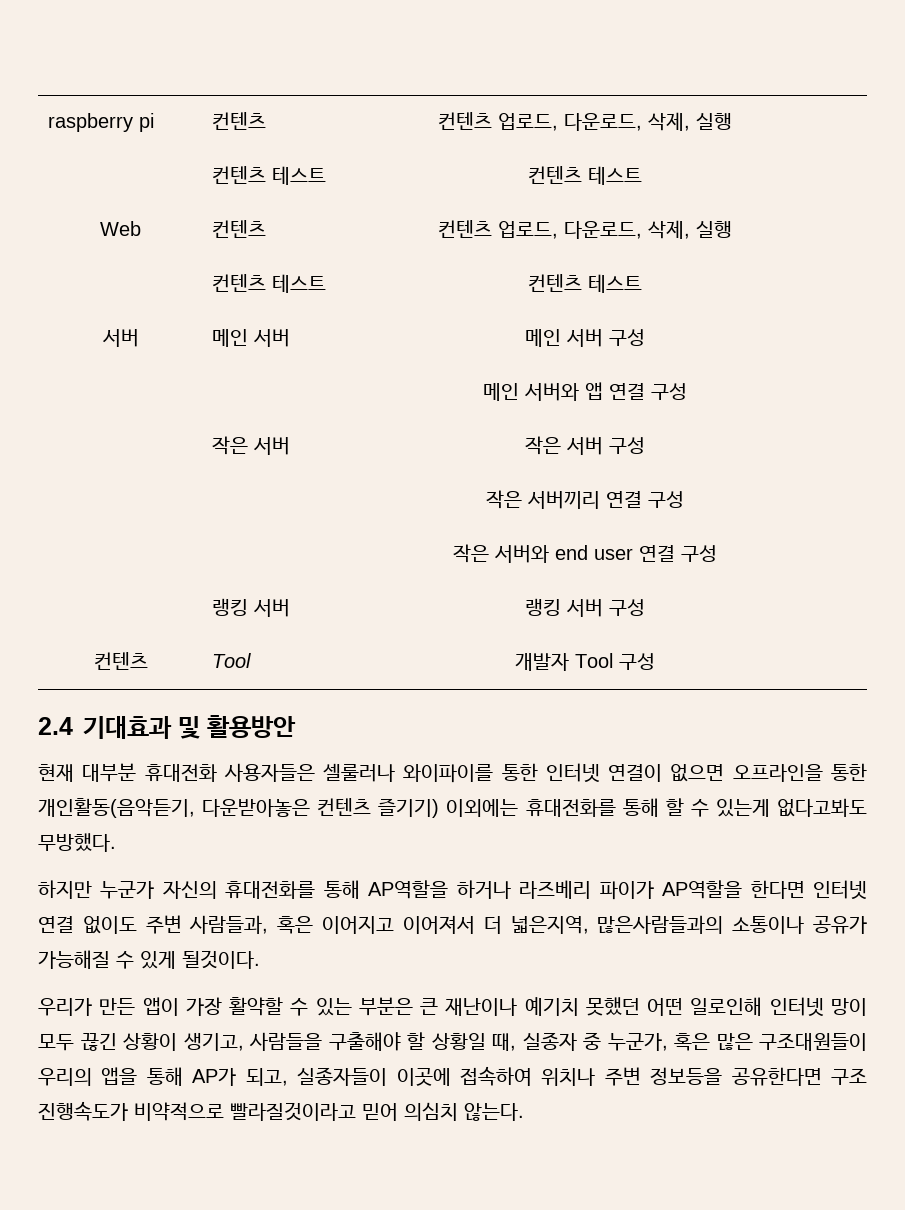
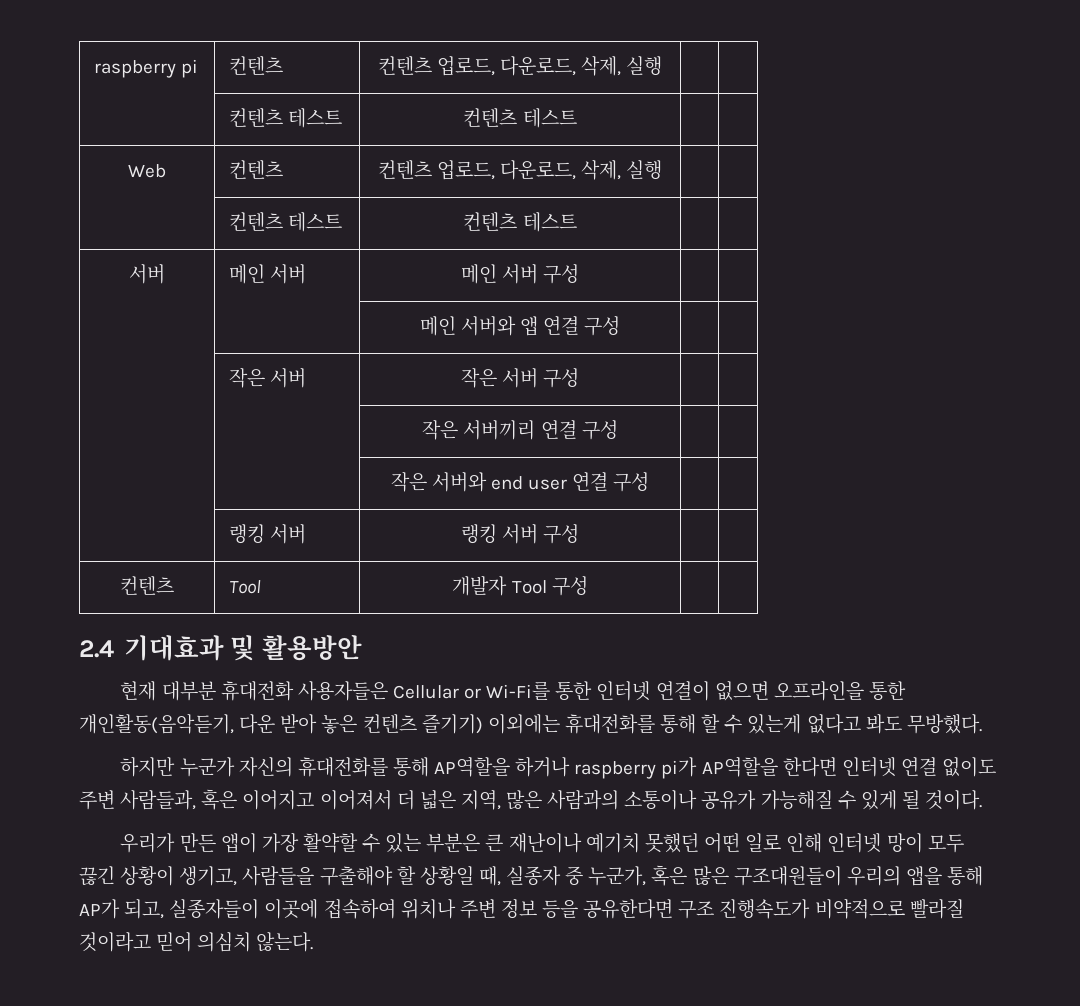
- 현재 대부분 휴대전화 사용자들은 셀룰러나 와이파이를 통한 인터넷 연결이 없으면 오프라인을 통한 개인활동(음악듣기, 다운받아놓은 컨텐츠 즐기기) 이외에는 휴대전화를 통해 할 수 있는게 없다고봐도 무방했다.
+ 현재 대부분 휴대전화 사용자들은 Cellular or Wi-Fi를 통한 인터넷 연결이 없으면 오프라인을 통한 개인활동(음악듣기, 다운 받아 놓은 컨텐츠 즐기기) 이외에는 휴대전화를 통해 할 수 있는게 없다고 봐도 무방했다.
- 하지만 누군가 자신의 휴대전화를 통해 AP역할을 하거나 라즈베리 파이가 AP역할을 한다면 인터넷 연결 없이도 주변 사람들과, 혹은 이어지고 이어져서 더 넓은지역, 많은사람들과의 소통이나 공유가 가능해질 수 있게 될것이다.
+ 하지만 누군가 자신의 휴대전화를 통해 AP역할을 하거나 raspberry pi가 AP역할을 한다면 인터넷 연결 없이도 주변 사람들과, 혹은 이어지고 이어져서 더 넓은 지역, 많은 사람과의 소통이나 공유가 가능해질 수 있게 될 것이다.
- 우리가 만든 앱이 가장 활약할 수 있는 부분은 큰 재난이나 예기치 못했던 어떤 일로인해 인터넷 망이 모두 끊긴 상황이 생기고, 사람들을 구출해야 할 상황일 때, 실종자 중 누군가, 혹은 많은 구조대원들이 우리의 앱을 통해 AP가 되고, 실종자들이 이곳에 접속하여 위치나 주변 정보등을 공유한다면 구조 진행속도가 비약적으로 빨라질것이라고 믿어 의심치 않는다.
+ 우리가 만든 앱이 가장 활약할 수 있는 부분은 큰 재난이나 예기치 못했던 어떤 일로 인해 인터넷 망이 모두 끊긴 상황이 생기고, 사람들을 구출해야 할 상황일 때, 실종자 중 누군가, 혹은 많은 구조대원들이 우리의 앱을 통해 AP가 되고, 실종자들이 이곳에 접속하여 위치나 주변 정보 등을 공유한다면 구조 진행속도가 비약적으로 빨라질 것이라고 믿어 의심치 않는다.

